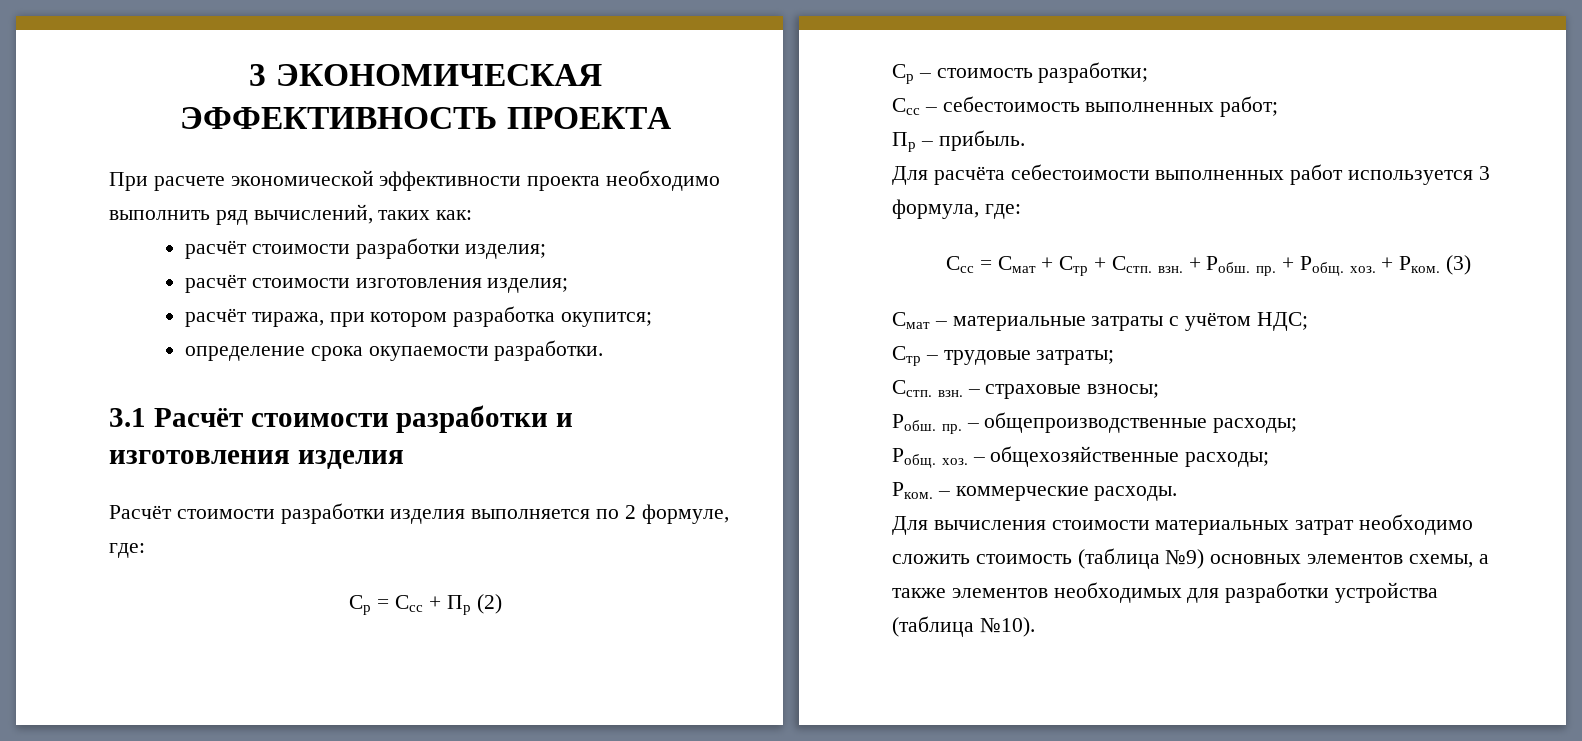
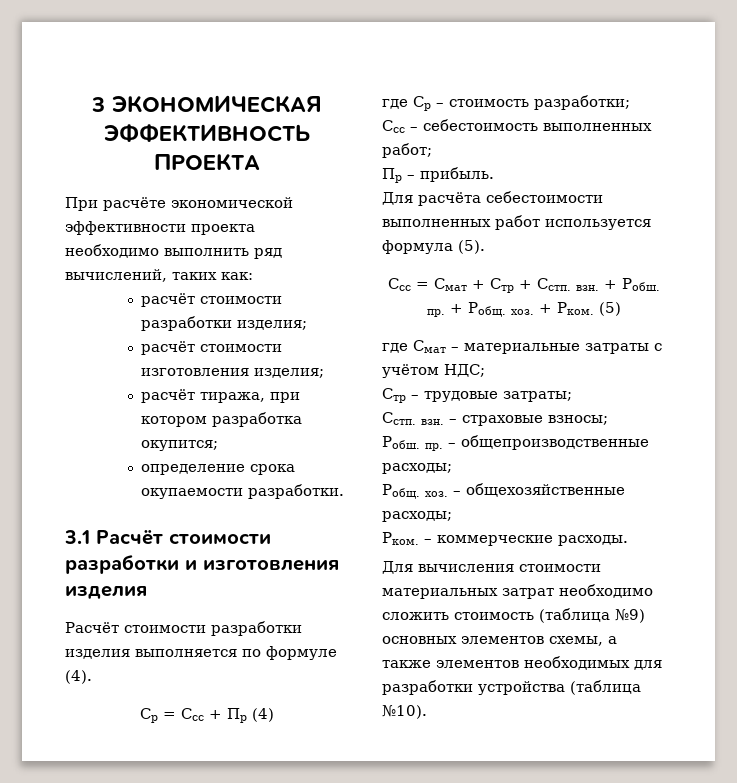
- При расчете экономической эффективности проекта необходимо выполнить ряд вычислений, таких как:
+ При расчёте экономической эффективности проекта необходимо выполнить ряд вычислений, таких как:
- Расчёт стоимости разработки изделия выполняется по 2 формуле, где:
+ Расчёт стоимости разработки изделия выполняется по формуле (4).
- Ср = Ссс + Пр (2)
- Ср – стоимость разработки;
+ Ср = Ссс + Пр (4)
+ где Ср – стоимость разработки;
- Для расчёта себестоимости выполненных работ используется 3 формула, где:
+ Для расчёта себестоимости выполненных работ используется формула (5).
- (3)
- Смат – материальные затраты с учётом НДС;
+ (5)
+ где Смат – материальные затраты с учётом НДС;

